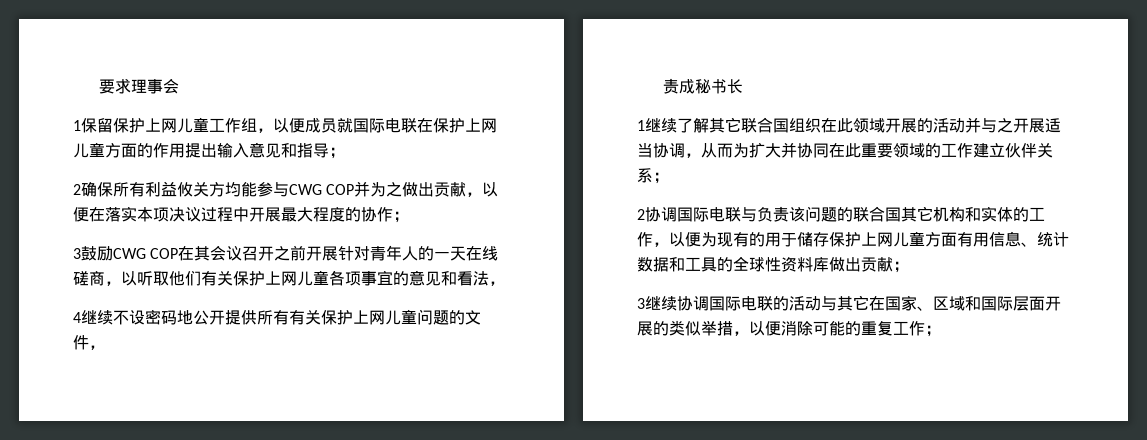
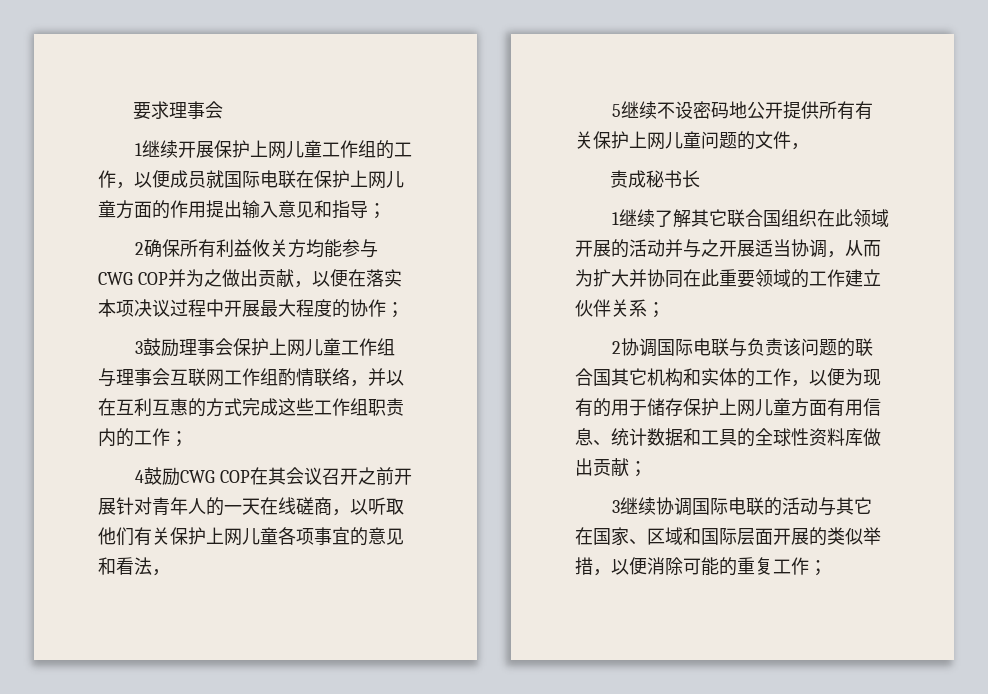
- 1保留保护上网儿童工作组，以便成员就国际电联在保护上网儿童方面的作用提出输入意见和指导；
+ 1继续开展保护上网儿童工作组的工作，以便成员就国际电联在保护上网儿童方面的作用提出输入意见和指导；
- 3鼓励CWG COP在其会议召开之前开展针对青年人的一天在线磋商，以听取他们有关保护上网儿童各项事宜的意见和看法，
+ 3鼓励理事会保护上网儿童工作组与理事会互联网工作组酌情联络，并以在互利互惠的方式完成这些工作组职责内的工作；
+ 4鼓励CWG COP在其会议召开之前开展针对青年人的一天在线磋商，以听取他们有关保护上网儿童各项事宜的意见和看法，
- 4继续不设密码地公开提供所有有关保护上网儿童问题的文件，
+ 5继续不设密码地公开提供所有有关保护上网儿童问题的文件，

